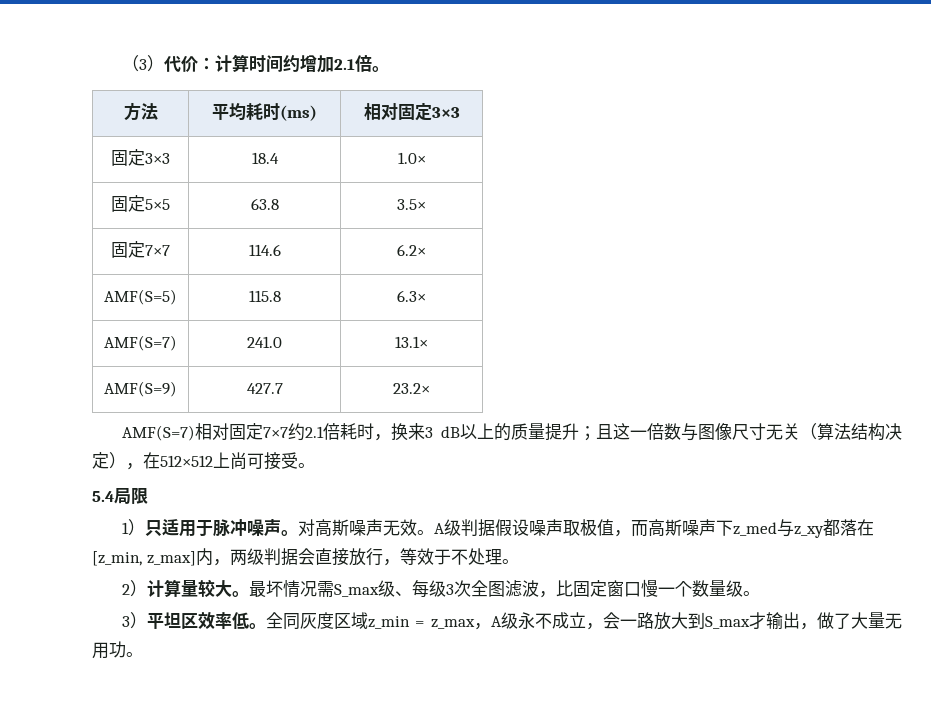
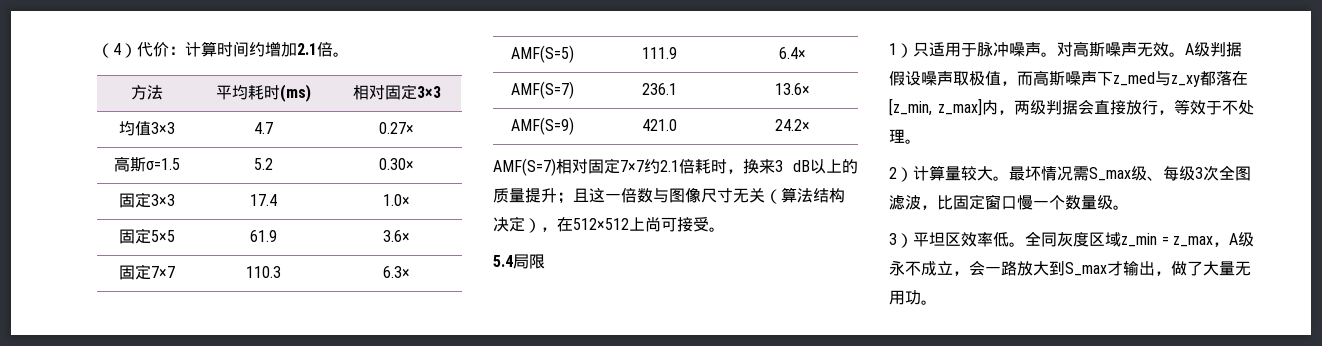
- （3）代价：计算时间约增加2.1倍。
+ （4）代价：计算时间约增加2.1倍。
+ 均值3×3 | 4.7 | 0.27×
+ 高斯σ=1.5 | 5.2 | 0.30×
- 固定3×3 | 18.4 | 1.0×
+ 固定3×3 | 17.4 | 1.0×
- 固定5×5 | 63.8 | 3.5×
+ 固定5×5 | 61.9 | 3.6×
- 固定7×7 | 114.6 | 6.2×
+ 固定7×7 | 110.3 | 6.3×
- AMF(S=5) | 115.8 | 6.3×
+ AMF(S=5) | 111.9 | 6.4×
- AMF(S=7) | 241.0 | 13.1×
+ AMF(S=7) | 236.1 | 13.6×
- AMF(S=9) | 427.7 | 23.2×
+ AMF(S=9) | 421.0 | 24.2×

